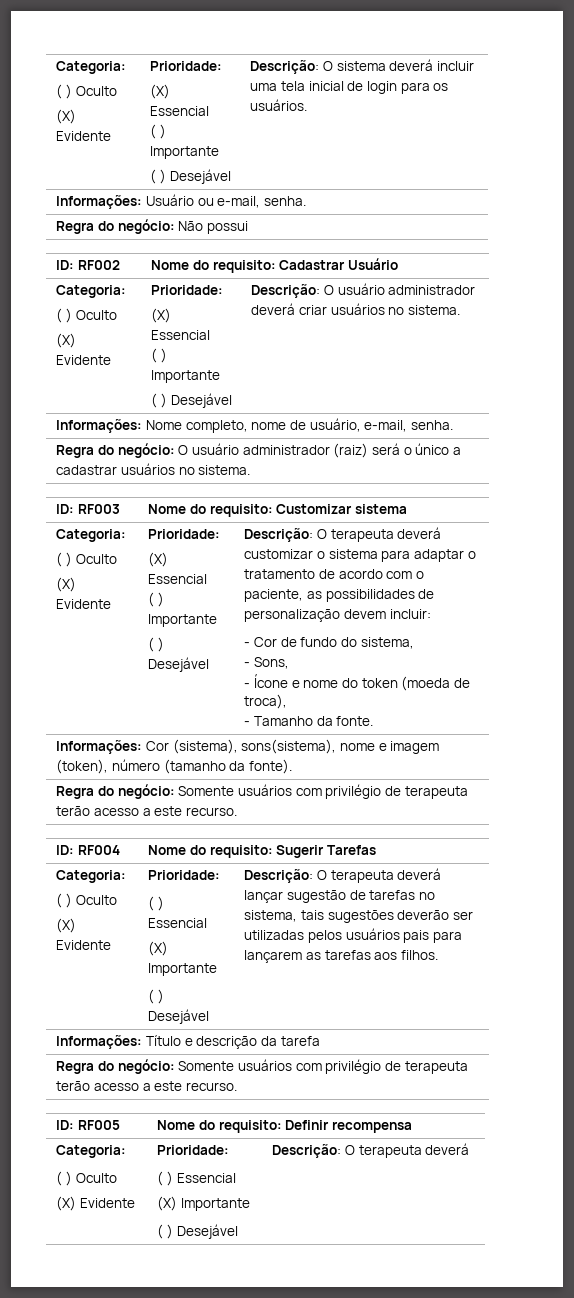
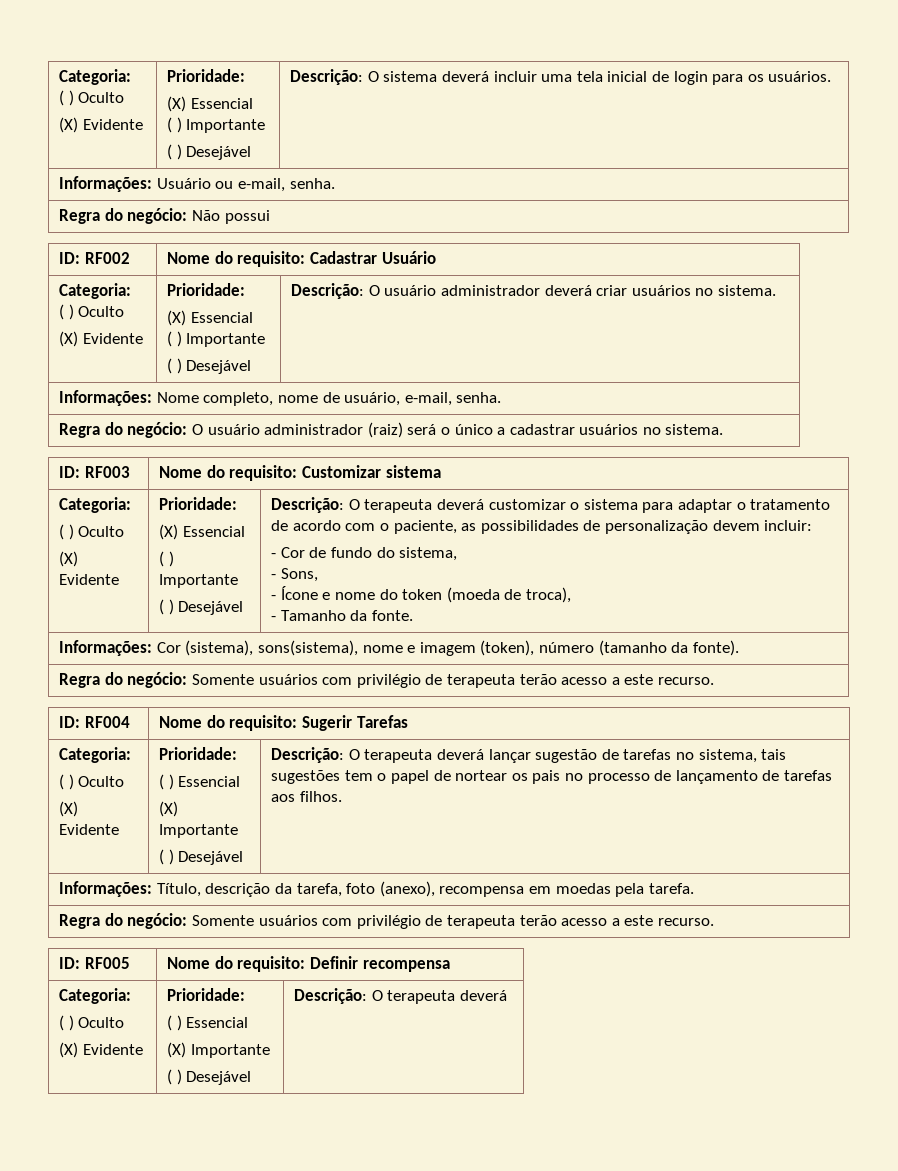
- Descrição: O terapeuta deverá lançar sugestão de tarefas no sistema, tais sugestões deverão ser utilizadas pelos usuários pais para lançarem as tarefas aos filhos.
- Informações: Título e descrição da tarefa
+ Descrição: O terapeuta deverá lançar sugestão de tarefas no sistema, tais sugestões tem o papel de nortear os pais no processo de lançamento de tarefas aos filhos.
+ Informações: Título, descrição da tarefa, foto (anexo), recompensa em moedas pela tarefa.

